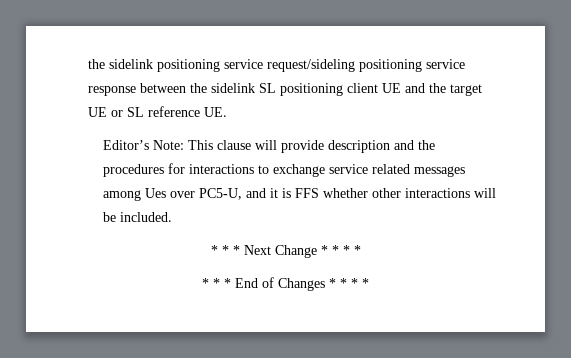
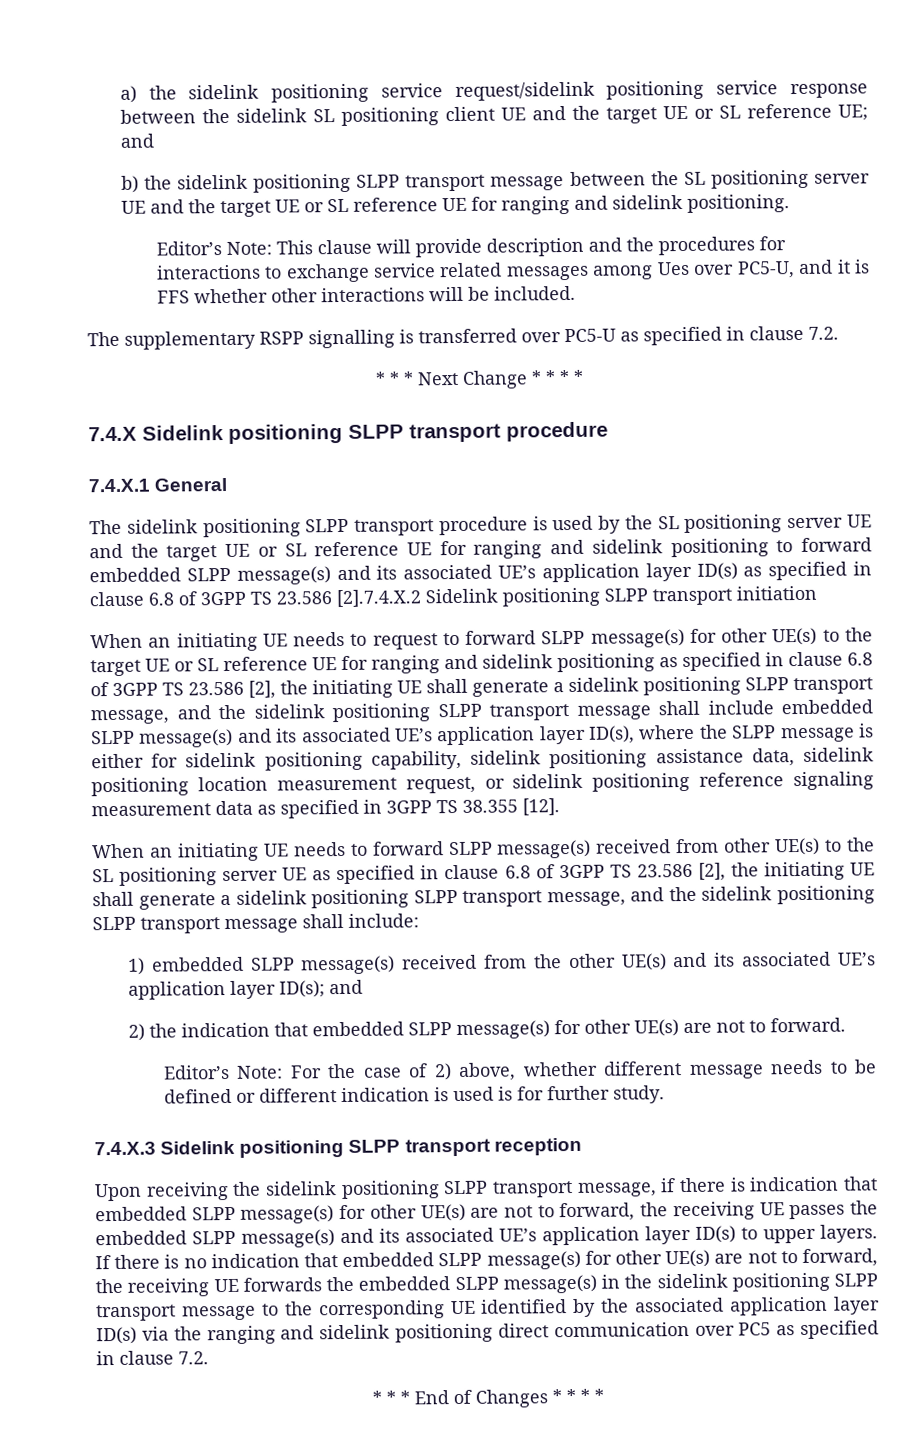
- the sidelink positioning service request/sideling positioning service response between the sidelink SL positioning client UE and the target UE or SL reference UE.
+ a) the sidelink positioning service request/sidelink positioning service response between the sidelink SL positioning client UE and the target UE or SL reference UE; and
+ b) the sidelink positioning SLPP transport message between the SL positioning server UE and the target UE or SL reference UE for ranging and sidelink positioning.
+ The supplementary RSPP signalling is transferred over PC5-U as specified in clause 7.2.
+ 7.4.X Sidelink positioning SLPP transport procedure
+ 7.4.X.1 General
+ The sidelink positioning SLPP transport procedure is used by the SL positioning server UE and the target UE or SL reference UE for ranging and sidelink positioning to forward embedded SLPP message(s) and its associated UE’s application layer ID(s) as specified in clause 6.8 of 3GPP TS 23.586 [2].7.4.X.2 Sidelink positioning SLPP transport initiation
+ When an initiating UE needs to request to forward SLPP message(s) for other UE(s) to the target UE or SL reference UE for ranging and sidelink positioning as specified in clause 6.8 of 3GPP TS 23.586 [2], the initiating UE shall generate a sidelink positioning SLPP transport message, and the sidelink positioning SLPP transport message shall include embedded SLPP message(s) and its associated UE’s application layer ID(s), where the SLPP message is either for sidelink positioning capability, sidelink positioning assistance data, sidelink positioning location measurement request, or sidelink positioning reference signaling measurement data as specified in 3GPP TS 38.355 [12].
+ When an initiating UE needs to forward SLPP message(s) received from other UE(s) to the SL positioning server UE as specified in clause 6.8 of 3GPP TS 23.586 [2], the initiating UE shall generate a sidelink positioning SLPP transport message, and the sidelink positioning SLPP transport message shall include:
+ 1) embedded SLPP message(s) received from the other UE(s) and its associated UE’s application layer ID(s); and
+ 2) the indication that embedded SLPP message(s) for other UE(s) are not to forward.
+ Editor’s Note: For the case of 2) above, whether different message needs to be defined or different indication is used is for further study.
+ 7.4.X.3 Sidelink positioning SLPP transport reception
+ Upon receiving the sidelink positioning SLPP transport message, if there is indication that embedded SLPP message(s) for other UE(s) are not to forward, the receiving UE passes the embedded SLPP message(s) and its associated UE’s application layer ID(s) to upper layers. If there is no indication that embedded SLPP message(s) for other UE(s) are not to forward, the receiving UE forwards the embedded SLPP message(s) in the sidelink positioning SLPP transport message to the corresponding UE identified by the associated application layer ID(s) via the ranging and sidelink positioning direct communication over PC5 as specified in clause 7.2.

